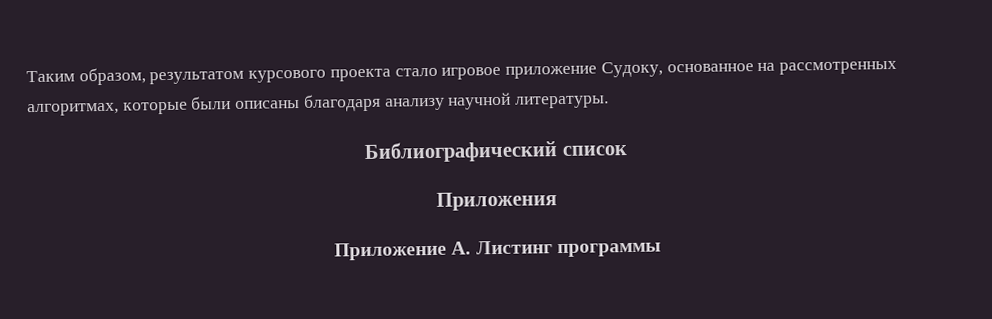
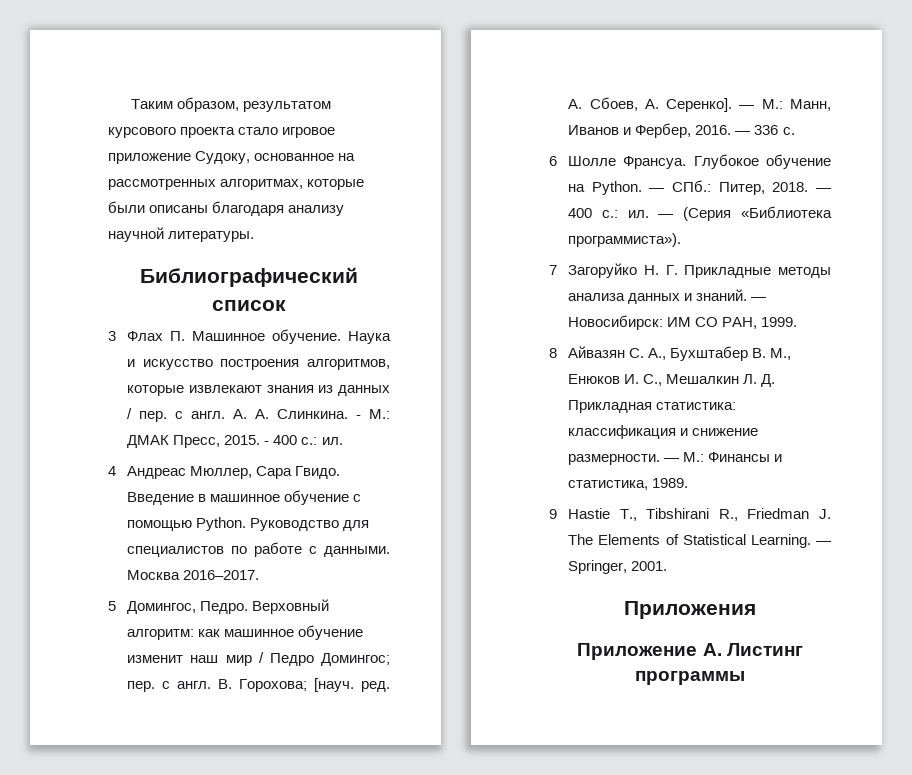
+ 3 Флах П. Машинное обучение. Наука и искусство построения алгоритмов, которые извлекают знания из данных / пер. с англ. А. А. Слинкина. - М.: ДМАК Пресс, 2015. - 400 с.: ил.
+ 4 Андреас Мюллер, Сара Гвидо. Введение в машинное обучение с помощью Python. Руководство для специалистов по работе с данными. Москва 2016–2017.
+ 5 Домингос, Педро. Верховный алгоритм: как машинное обучение изменит наш мир / Педро Домингос; пер. с англ. В. Горохова; [науч. ред. А. Сбоев, А. Серенко]. — М.: Манн, Иванов и Фербер, 2016. — 336 с.
+ 6 Шолле Франсуа. Глубокое обучение на Python. — СПб.: Питер, 2018. — 400 с.: ил. — (Серия «Библиотека программиста»).
+ 7 Загоруйко Н. Г. Прикладные методы анализа данных и знаний. — Новосибирск: ИМ СО РАН, 1999.
+ 8 Айвазян С. А., Бухштабер В. М., Енюков И. С., Мешалкин Л. Д. Прикладная статистика: классификация и снижение размерности. — М.: Финансы и статистика, 1989.
+ 9 Hastie T., Tibshirani R., Friedman J. The Elements of Statistical Learning. — Springer, 2001.

